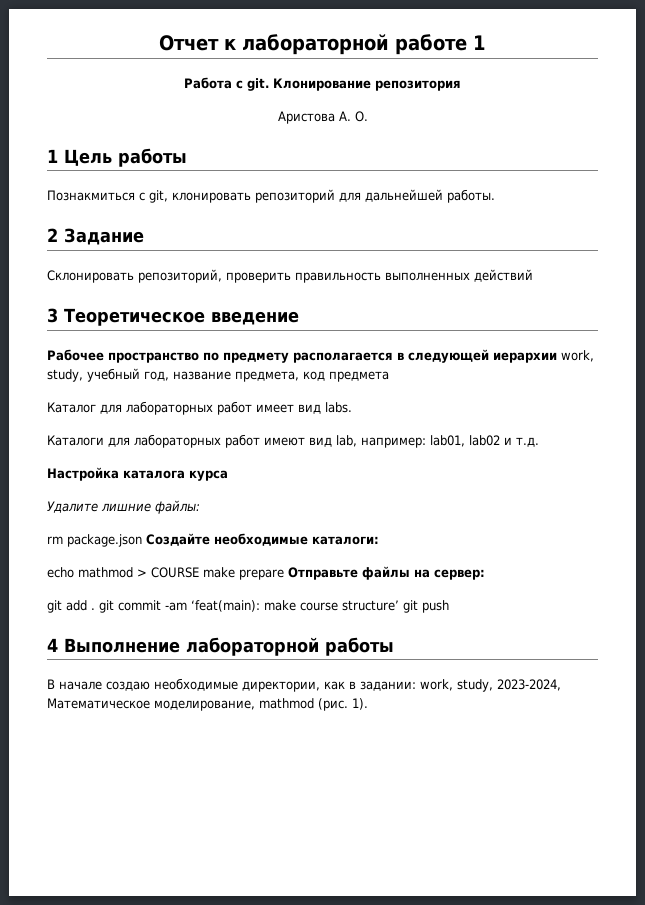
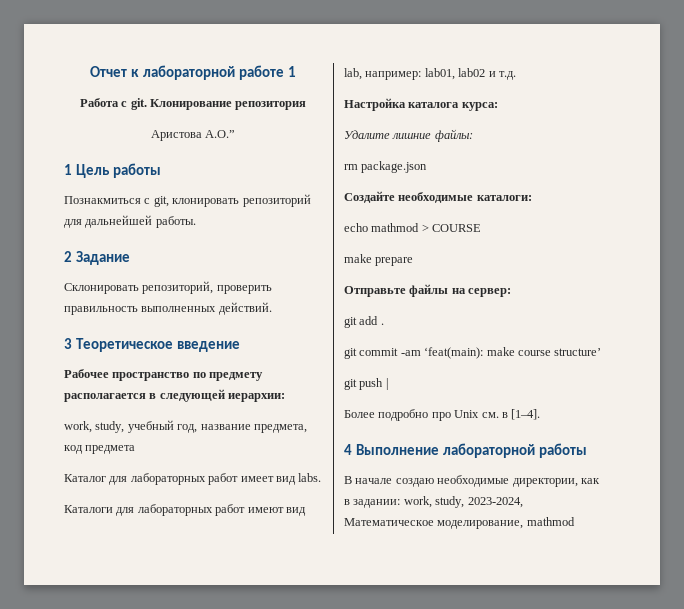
- Аристова А. О.
+ Аристова А.О.”
- Склонировать репозиторий, проверить правильность выполненных действий
+ Склонировать репозиторий, проверить правильность выполненных действий.
- Рабочее пространство по предмету располагается в следующей иерархии work, study, учебный год, название предмета, код предмета
+ Рабочее пространство по предмету располагается в следующей иерархии:
+ work, study, учебный год, название предмета, код предмета
- Настройка каталога курса
+ Настройка каталога курса:
- rm package.json Создайте необходимые каталоги:
+ rm package.json
+ Создайте необходимые каталоги:
- echo mathmod > COURSE make prepare Отправьте файлы на сервер:
+ echo mathmod > COURSE
+ make prepare
+ Отправьте файлы на сервер:
- git add . git commit -am ‘feat(main): make course structure’ git push
+ git add .
+ git commit -am ‘feat(main): make course structure’
+ git push |
+ Более подробно про Unix см. в [1–4].
- В начале создаю необходимые директории, как в задании: work, study, 2023-2024, Математическое моделирование, mathmod (рис. 1).
+ В начале создаю необходимые директории, как в задании: work, study, 2023-2024, Математическое моделирование, mathmod

